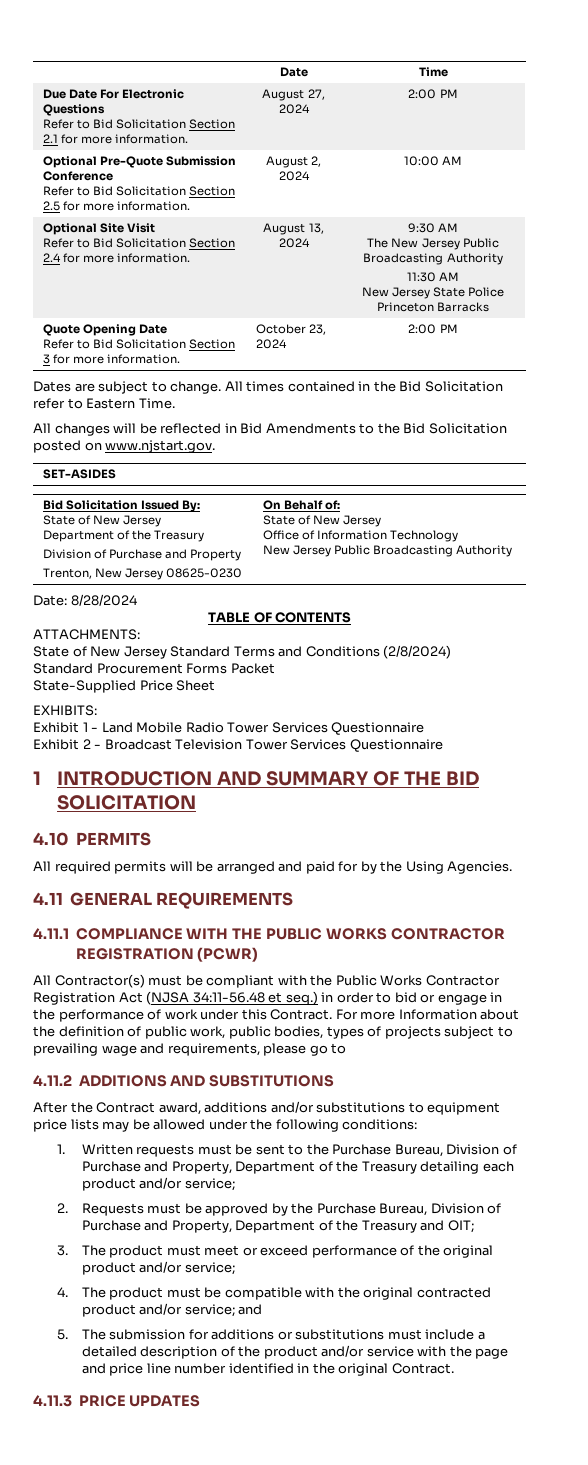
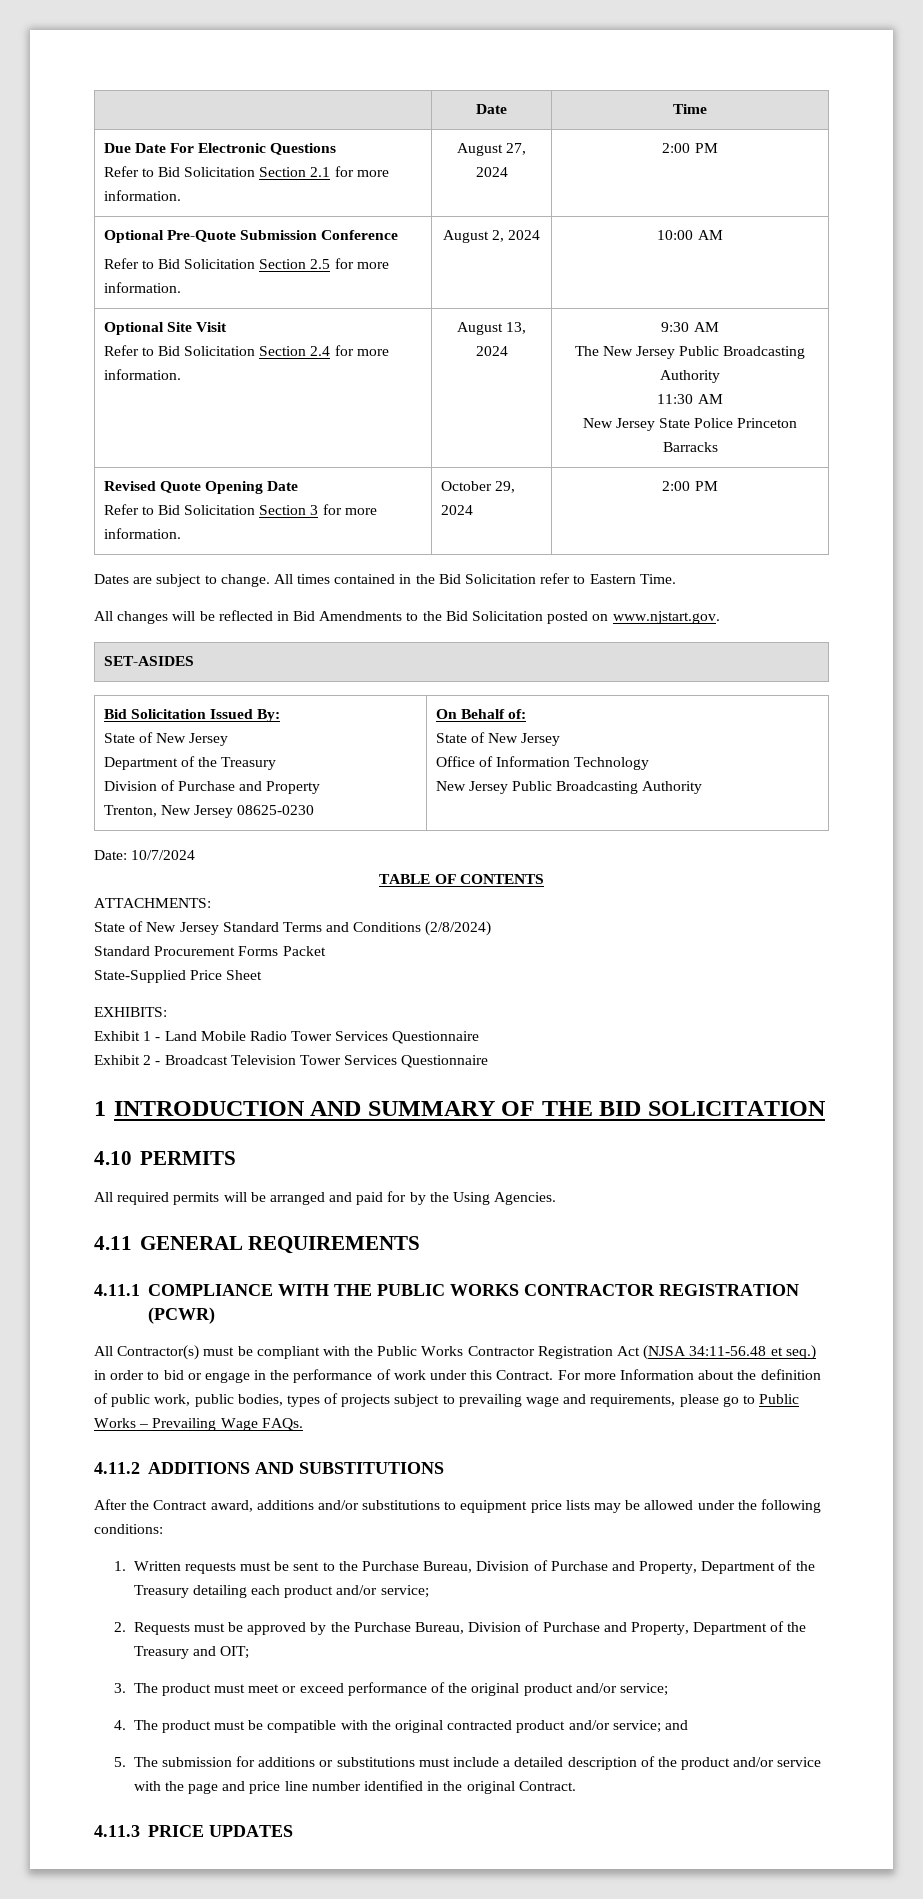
- Quote Opening Date
- Refer to Bid Solicitation Section 3 for more information. | October 23, 2024 | 2:00 PM
+ Revised Quote Opening Date
+ Refer to Bid Solicitation Section 3 for more information. | October 29, 2024 | 2:00 PM
- Date: 8/28/2024
+ Date: 10/7/2024
- For more Information about the definition of public work, public bodies, types of projects subject to prevailing wage and requirements, please go to
+ For more Information about the definition of public work, public bodies, types of projects subject to prevailing wage and requirements, please go to Public Works – Prevailing Wage FAQs.

